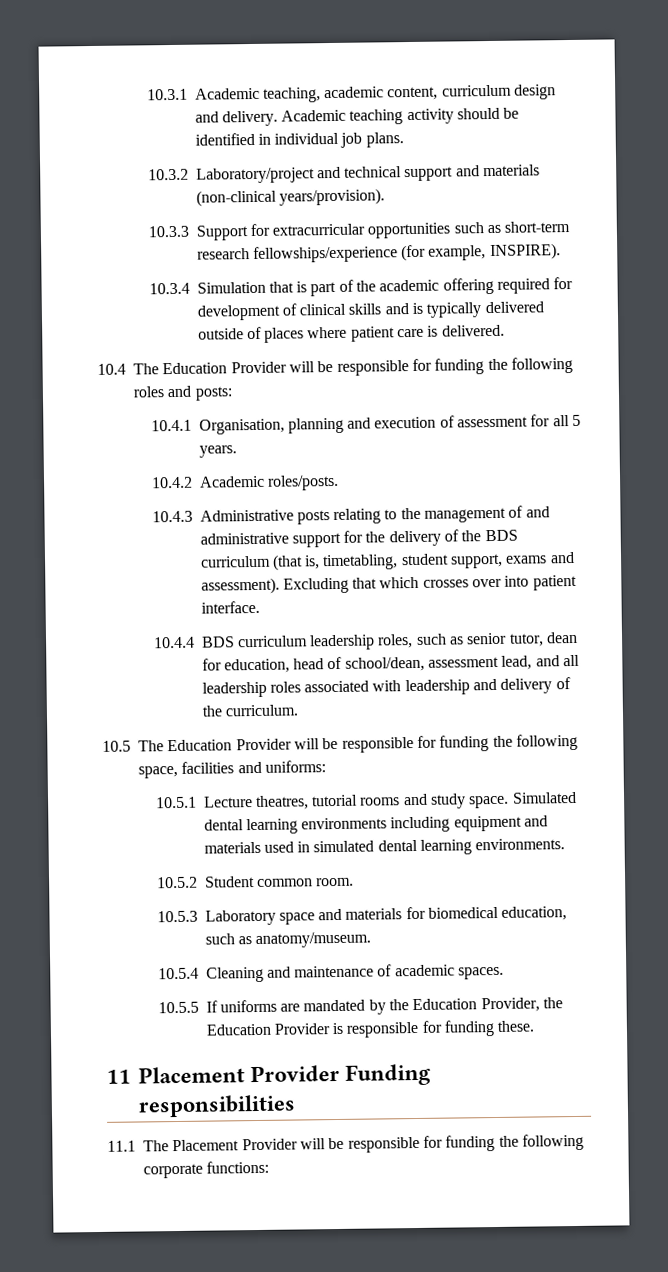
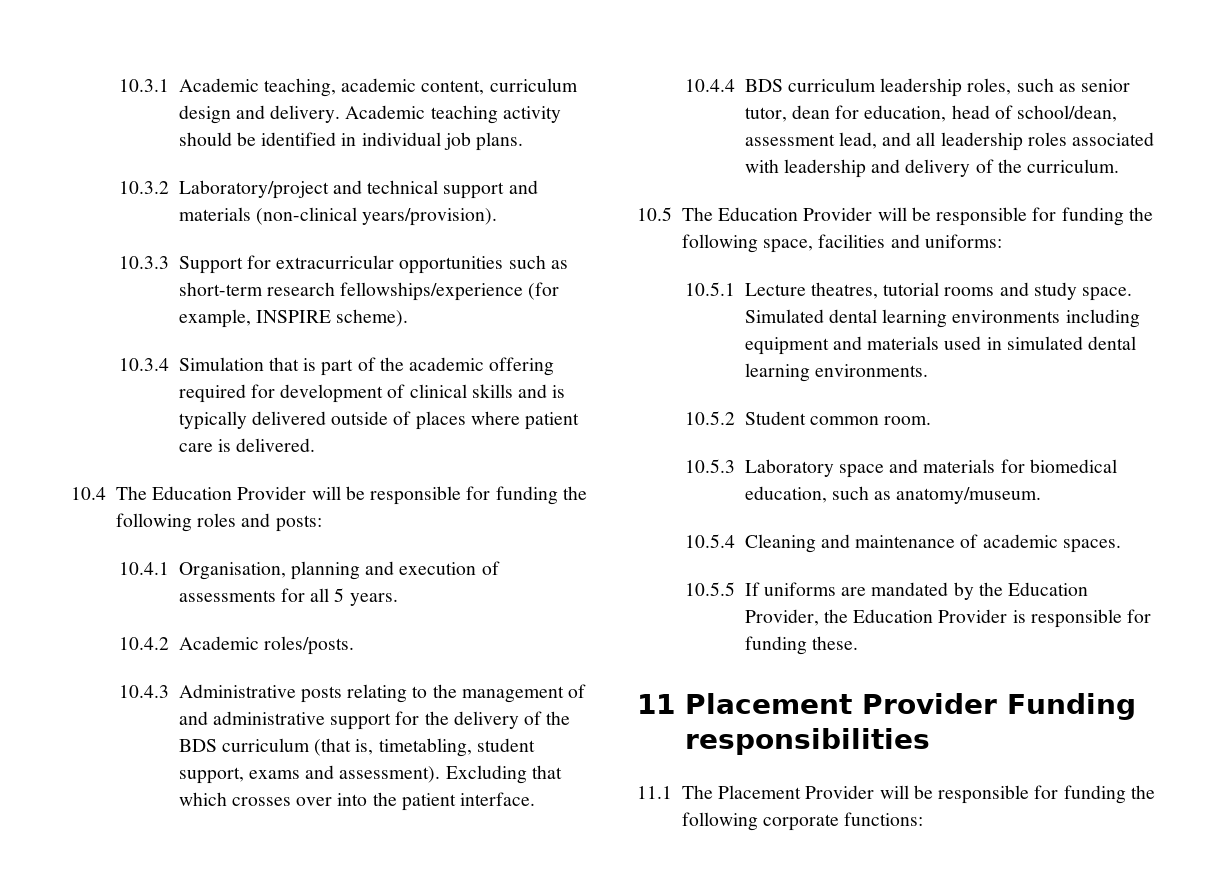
- 10.3.3 Support for extracurricular opportunities such as short-term research fellowships/experience (for example, INSPIRE).
+ 10.3.3 Support for extracurricular opportunities such as short-term research fellowships/experience (for example, INSPIRE scheme).
- 10.4.1 Organisation, planning and execution of assessment for all 5 years.
+ 10.4.1 Organisation, planning and execution of assessments for all 5 years.
- Excluding that which crosses over into patient interface.
+ Excluding that which crosses over into the patient interface.

